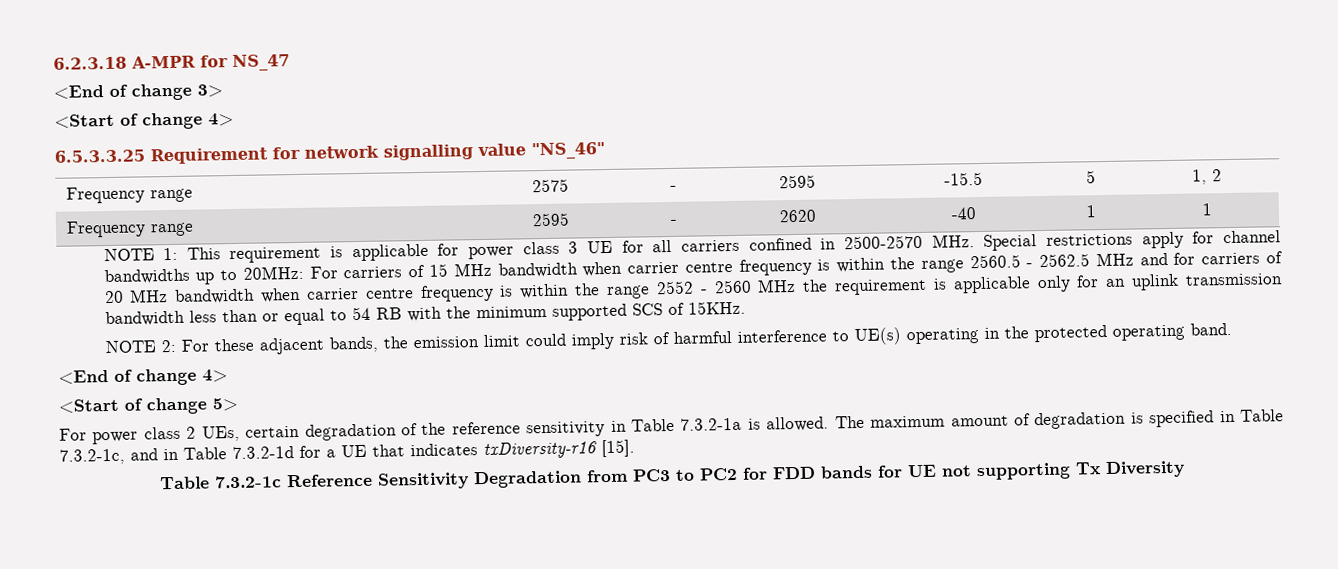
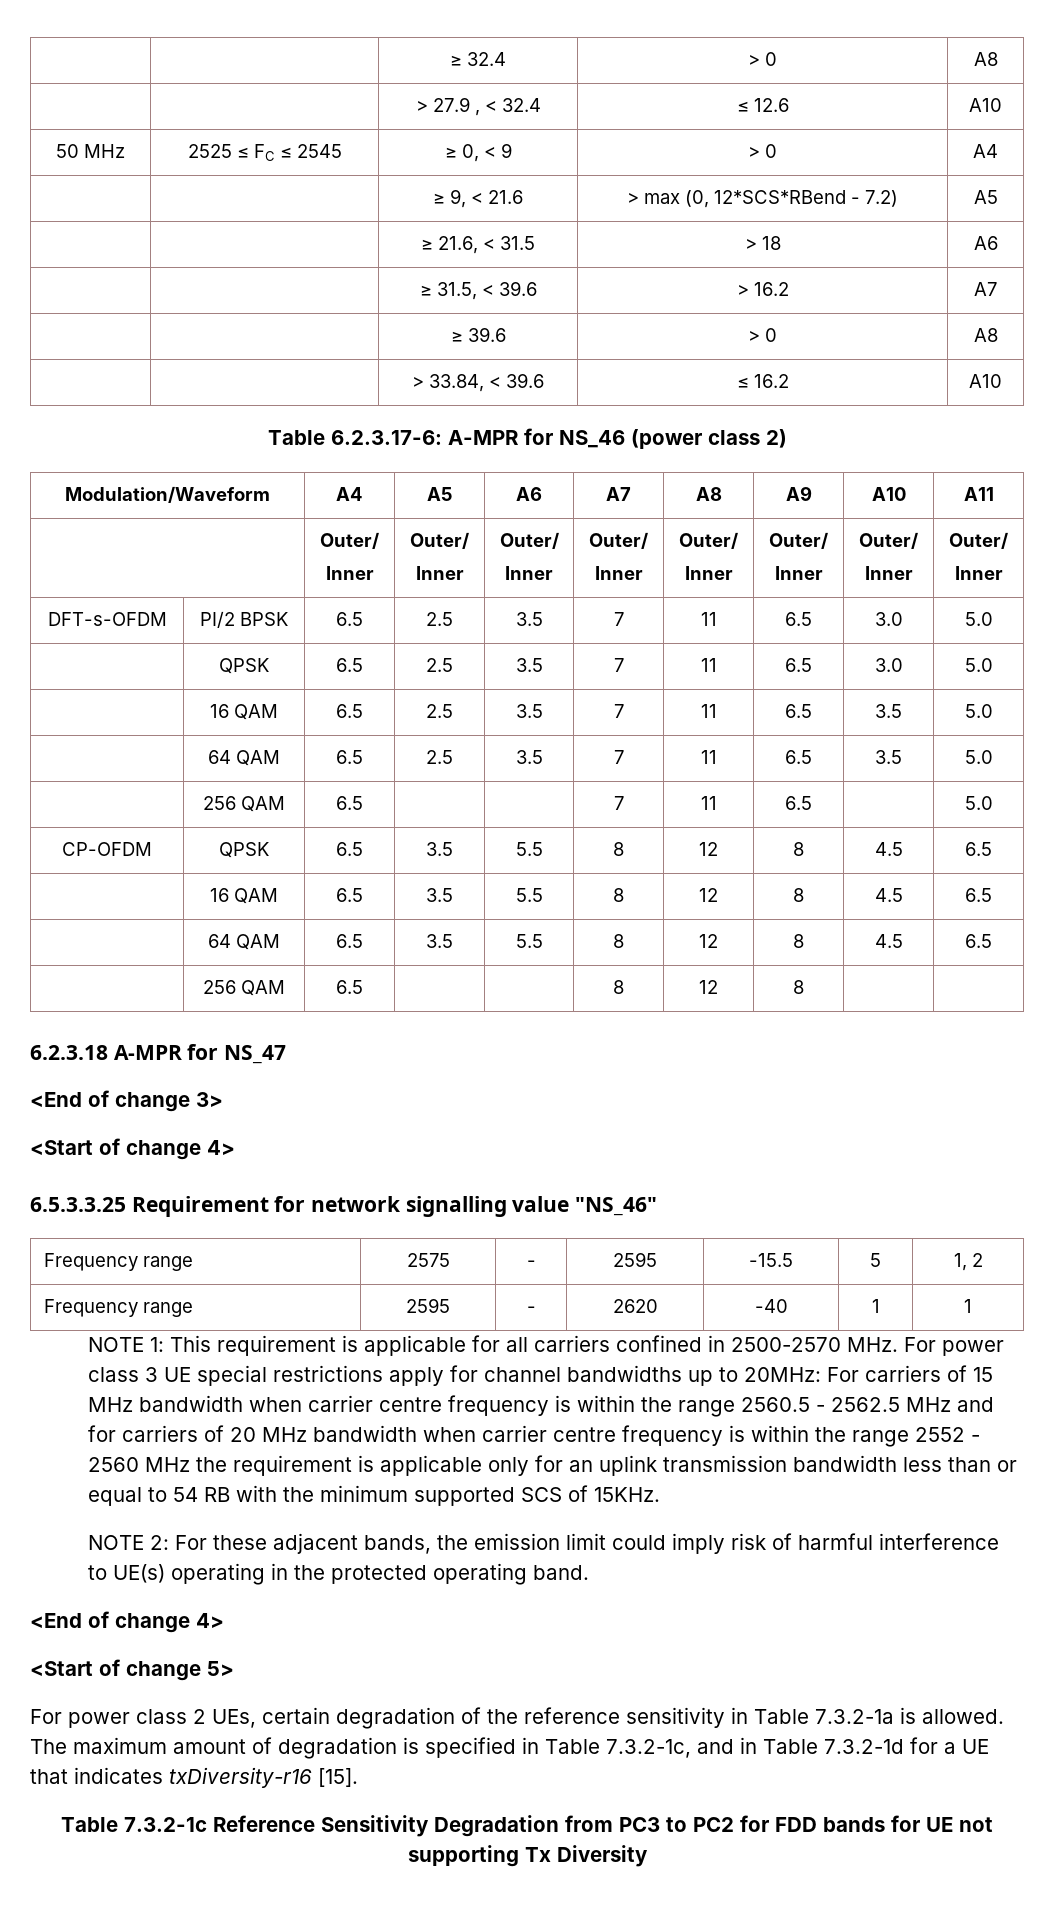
+ | | ≥ 32.4 | > 0 | A8
+ | | > 27.9 , < 32.4 | ≤ 12.6 | A10
+ 50 MHz | 2525 ≤ FC ≤ 2545 | ≥ 0, < 9 | > 0 | A4
+ | | ≥ 9, < 21.6 | > max (0, 12*SCS*RBend - 7.2) | A5
+ | | ≥ 21.6, < 31.5 | > 18 | A6
+ | | ≥ 31.5, < 39.6 | > 16.2 | A7
+ | | ≥ 39.6 | > 0 | A8
+ | | > 33.84, < 39.6 | ≤ 16.2 | A10
+ Table 6.2.3.17-6: A-MPR for NS_46 (power class 2)
+ Modulation/Waveform | A4 | A5 | A6 | A7 | A8 | A9 | A10 | A11
+ | Outer/
+ Inner | Outer/
+ Inner | Outer/
+ Inner | Outer/
+ Inner | Outer/
+ Inner | Outer/
+ Inner | Outer/
+ Inner | Outer/
+ Inner
+ DFT-s-OFDM | PI/2 BPSK | 6.5 | 2.5 | 3.5 | 7 | 11 | 6.5 | 3.0 | 5.0
+ | QPSK | 6.5 | 2.5 | 3.5 | 7 | 11 | 6.5 | 3.0 | 5.0
+ | 16 QAM | 6.5 | 2.5 | 3.5 | 7 | 11 | 6.5 | 3.5 | 5.0
+ | 64 QAM | 6.5 | 2.5 | 3.5 | 7 | 11 | 6.5 | 3.5 | 5.0
+ | 256 QAM | 6.5 | | | 7 | 11 | 6.5 | | 5.0
+ CP-OFDM | QPSK | 6.5 | 3.5 | 5.5 | 8 | 12 | 8 | 4.5 | 6.5
+ | 16 QAM | 6.5 | 3.5 | 5.5 | 8 | 12 | 8 | 4.5 | 6.5
+ | 64 QAM | 6.5 | 3.5 | 5.5 | 8 | 12 | 8 | 4.5 | 6.5
+ | 256 QAM | 6.5 | | | 8 | 12 | 8 | |
- This requirement is applicable for power class 3 UE for all carriers confined in 2500-2570 MHz. Special restrictions apply for channel bandwidths up to 20MHz:
+ This requirement is applicable for all carriers confined in 2500-2570 MHz. For power class 3 UE special restrictions apply for channel bandwidths up to 20MHz:

